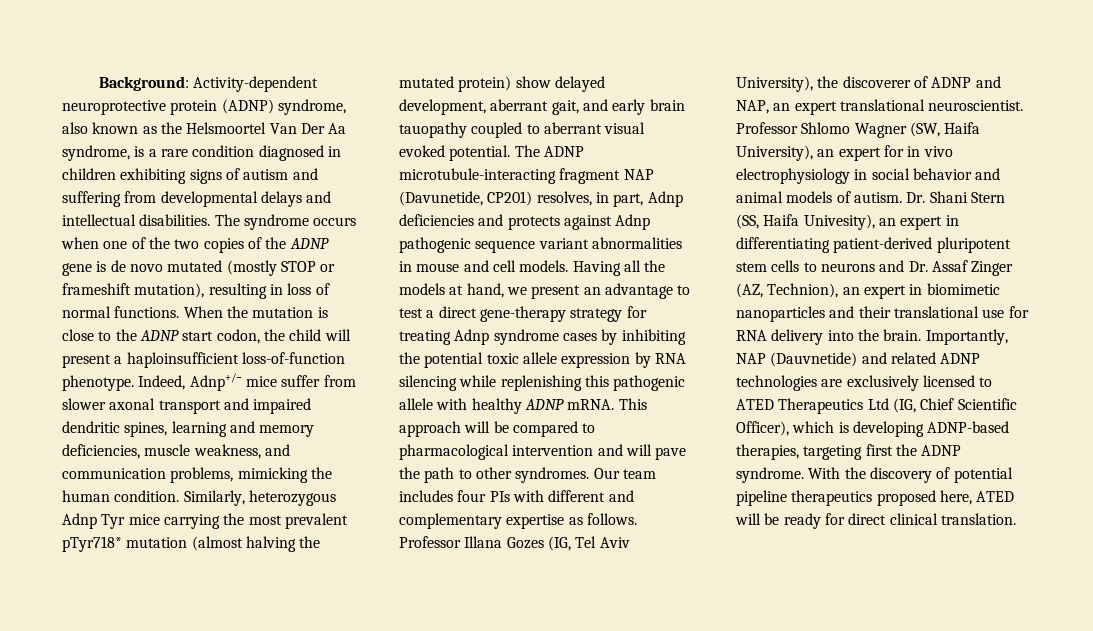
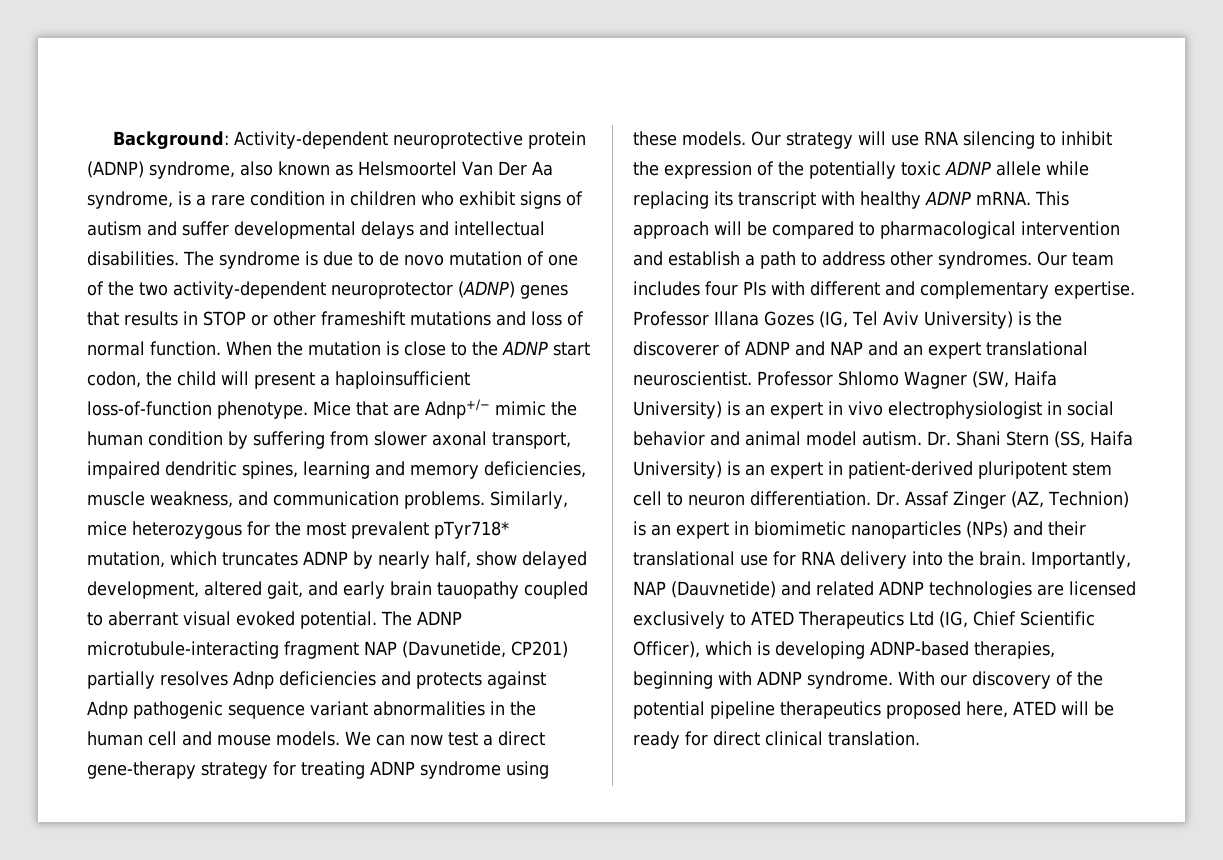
- Background: Activity-dependent neuroprotective protein (ADNP) syndrome, also known as the Helsmoortel Van Der Aa syndrome, is a rare condition diagnosed in children exhibiting signs of autism and suffering from developmental delays and intellectual disabilities.
+ Background: Activity-dependent neuroprotective protein (ADNP) syndrome, also known as Helsmoortel Van Der Aa syndrome, is a rare condition in children who exhibit signs of autism and suffer developmental delays and intellectual disabilities.
- The syndrome occurs when one of the two copies of the ADNP gene is de novo mutated (mostly STOP or frameshift mutation), resulting in loss of normal functions.
+ The syndrome is due to de novo mutation of one of the two activity-dependent neuroprotector (ADNP) genes that results in STOP or other frameshift mutations and loss of normal function.
- Indeed, Adnp+/− mice suffer from slower axonal transport and impaired dendritic spines, learning and memory deficiencies, muscle weakness, and communication problems, mimicking the human condition. Similarly, heterozygous Adnp Tyr mice carrying the most prevalent pTyr718* mutation (almost halving the mutated protein) show delayed development, aberrant gait, and early brain tauopathy coupled to aberrant visual evoked potential.
+ Mice that are Adnp+/− mimic the human condition by suffering from slower axonal transport, impaired dendritic spines, learning and memory deficiencies, muscle weakness, and communication problems. Similarly, mice heterozygous for the most prevalent pTyr718* mutation, which truncates ADNP by nearly half, show delayed development, altered gait, and early brain tauopathy coupled to aberrant visual evoked potential.
- The ADNP microtubule-interacting fragment NAP (Davunetide, CP201) resolves, in part, Adnp deficiencies and protects against Adnp pathogenic sequence variant abnormalities in mouse and cell models. Having all the models at hand, we present an advantage to test a direct gene-therapy strategy for treating Adnp syndrome cases by inhibiting the potential toxic allele expression by RNA silencing while replenishing this pathogenic allele with healthy ADNP mRNA.
+ The ADNP microtubule-interacting fragment NAP (Davunetide, CP201) partially resolves Adnp deficiencies and protects against Adnp pathogenic sequence variant abnormalities in the human cell and mouse models. We can now test a direct gene-therapy strategy for treating ADNP syndrome using these models. Our strategy will use RNA silencing to inhibit the expression of the potentially toxic ADNP allele while replacing its transcript with healthy ADNP mRNA.
- This approach will be compared to pharmacological intervention and will pave the path to other syndromes.
+ This approach will be compared to pharmacological intervention and establish a path to address other syndromes.
- Our team includes four PIs with different and complementary expertise as follows.
+ Our team includes four PIs with different and complementary expertise.
- Professor Illana Gozes (IG, Tel Aviv University), the discoverer of ADNP and NAP, an expert translational neuroscientist.
+ Professor Illana Gozes (IG, Tel Aviv University) is the discoverer of ADNP and NAP and an expert translational neuroscientist.
- Professor Shlomo Wagner (SW, Haifa University), an expert for in vivo electrophysiology in social behavior and animal models of autism.
+ Professor Shlomo Wagner (SW, Haifa University) is an expert in vivo electrophysiologist in social behavior and animal model autism.
- Dr. Shani Stern (SS, Haifa Univesity), an expert in differentiating patient-derived pluripotent stem cells to neurons and Dr. Assaf Zinger (AZ, Technion), an expert in biomimetic nanoparticles and their translational use for RNA delivery into the brain.
+ Dr. Shani Stern (SS, Haifa University) is an expert in patient-derived pluripotent stem cell to neuron differentiation. Dr. Assaf Zinger (AZ, Technion) is an expert in biomimetic nanoparticles (NPs) and their translational use for RNA delivery into the brain.
- Importantly, NAP (Dauvnetide) and related ADNP technologies are exclusively licensed to ATED Therapeutics Ltd (IG, Chief Scientific Officer), which is developing ADNP-based therapies, targeting first the ADNP syndrome.
+ Importantly, NAP (Dauvnetide) and related ADNP technologies are licensed exclusively to ATED Therapeutics Ltd (IG, Chief Scientific Officer), which is developing ADNP-based therapies, beginning with ADNP syndrome.
- With the discovery of potential pipeline therapeutics proposed here, ATED will be ready for direct clinical translation.
+ With our discovery of the potential pipeline therapeutics proposed here, ATED will be ready for direct clinical translation.

